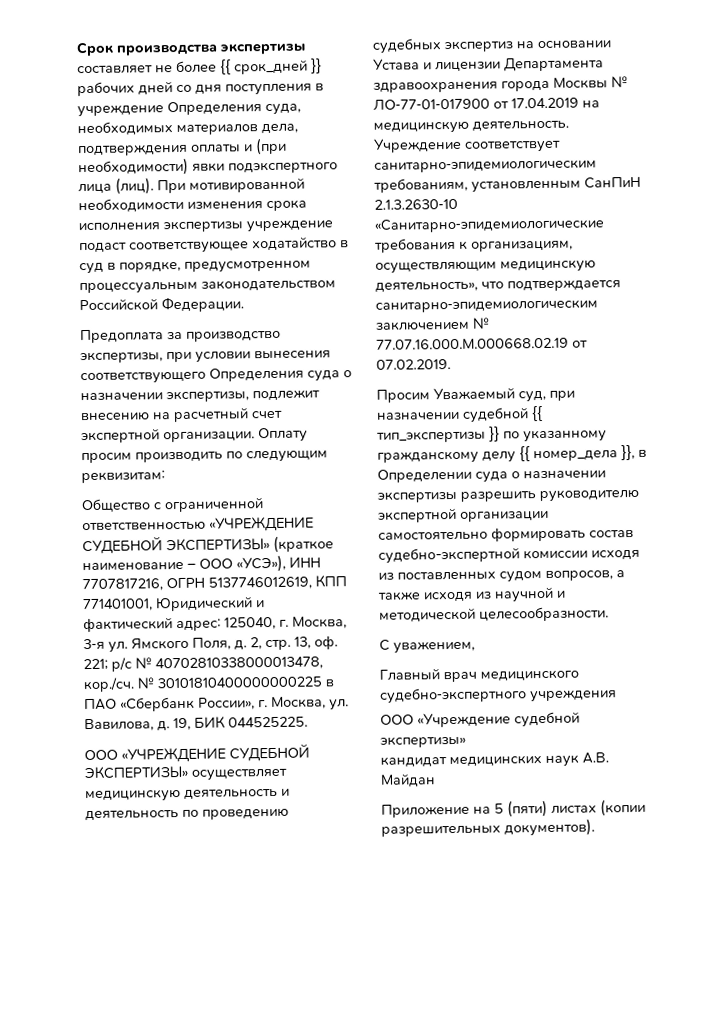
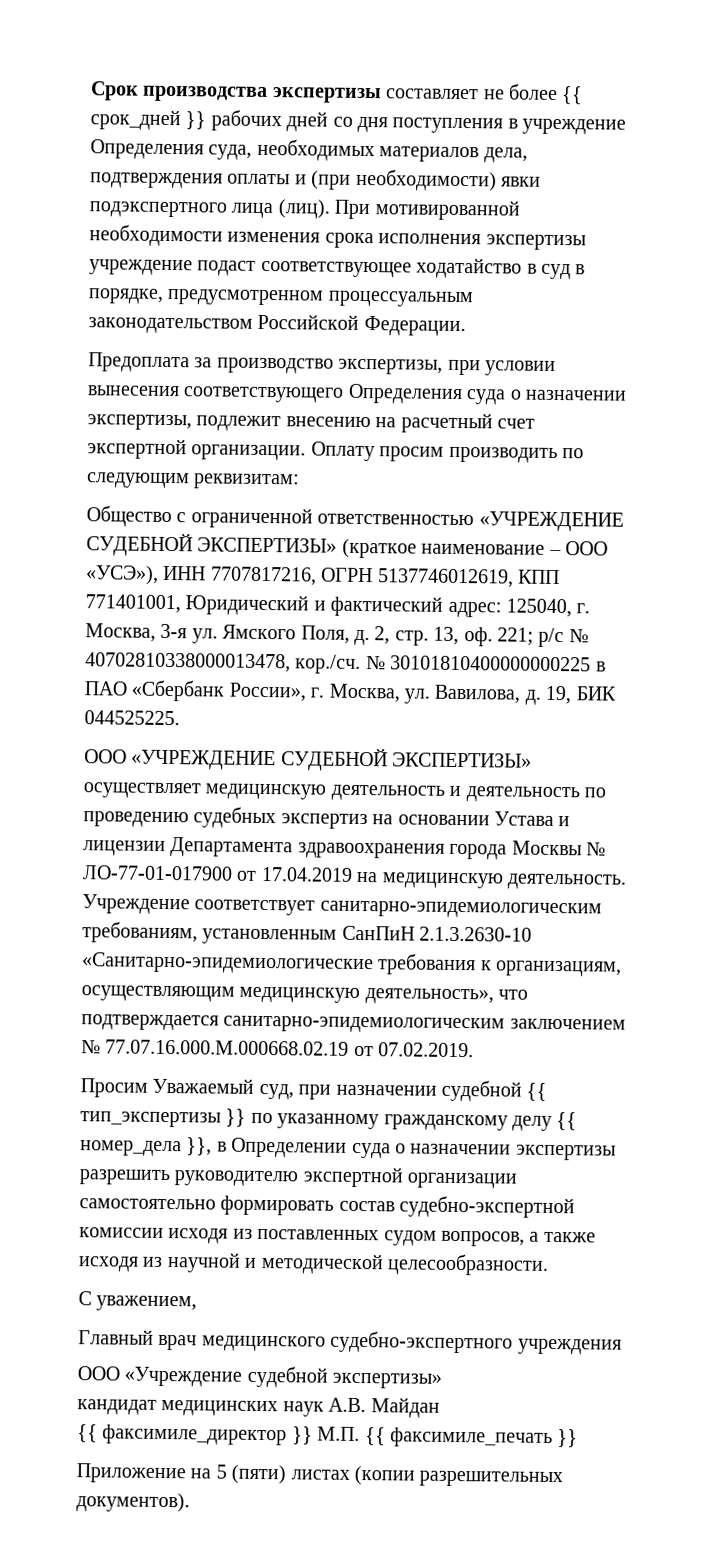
+ {{ факсимиле_директор }} М.П. {{ факсимиле_печать }}

